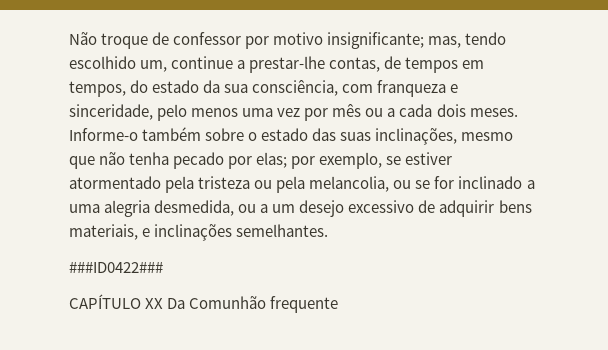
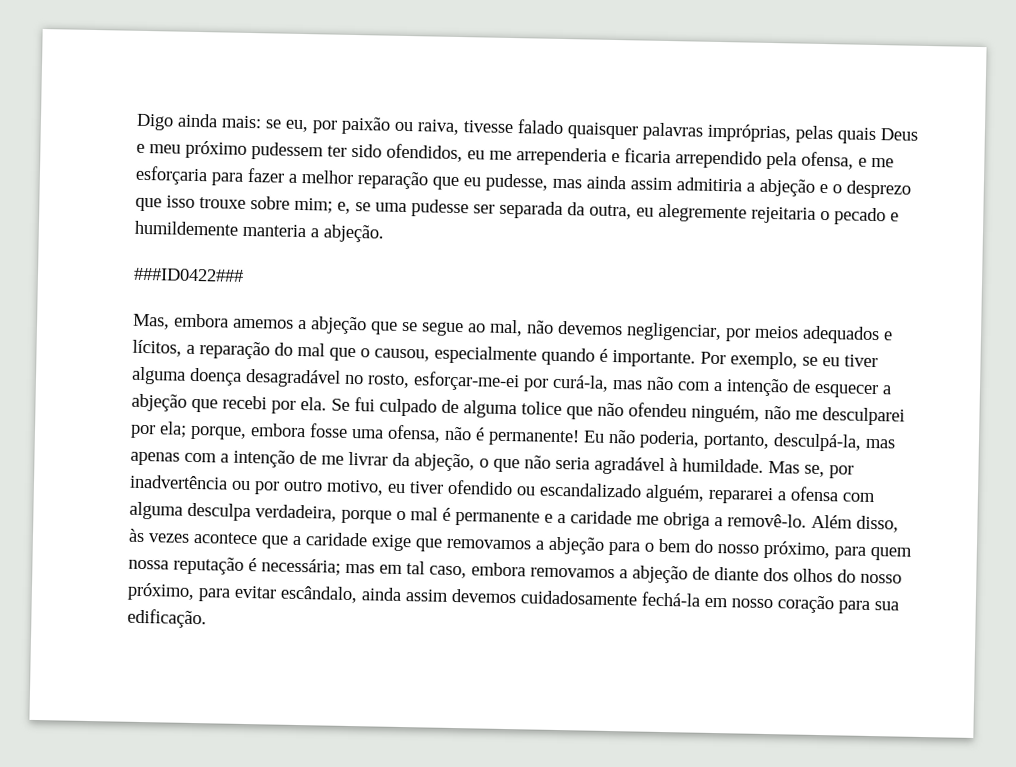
- Não troque de confessor por motivo insignificante; mas, tendo escolhido um, continue a prestar-lhe contas, de tempos em tempos, do estado da sua consciência, com franqueza e sinceridade, pelo menos uma vez por mês ou a cada dois meses. Informe-o também sobre o estado das suas inclinações, mesmo que não tenha pecado por elas; por exemplo, se estiver atormentado pela tristeza ou pela melancolia, ou se for inclinado a uma alegria desmedida, ou a um desejo excessivo de adquirir bens materiais, e inclinações semelhantes.
+ Digo ainda mais: se eu, por paixão ou raiva, tivesse falado quaisquer palavras impróprias, pelas quais Deus e meu próximo pudessem ter sido ofendidos, eu me arrependeria e ficaria arrependido pela ofensa, e me esforçaria para fazer a melhor reparação que eu pudesse, mas ainda assim admitiria a abjeção e o desprezo que isso trouxe sobre mim; e, se uma pudesse ser separada da outra, eu alegremente rejeitaria o pecado e humildemente manteria a abjeção.
  ###ID0422###
- CAPÍTULO XX Da Comunhão frequente
+ Mas, embora amemos a abjeção que se segue ao mal, não devemos negligenciar, por meios adequados e lícitos, a reparação do mal que o causou, especialmente quando é importante. Por exemplo, se eu tiver alguma doença desagradável no rosto, esforçar-me-ei por curá-la, mas não com a intenção de esquecer a abjeção que recebi por ela. Se fui culpado de alguma tolice que não ofendeu ninguém, não me desculparei por ela; porque, embora fosse uma ofensa, não é permanente! Eu não poderia, portanto, desculpá-la, mas apenas com a intenção de me livrar da abjeção, o que não seria agradável à humildade. Mas se, por inadvertência ou por outro motivo, eu tiver ofendido ou escandalizado alguém, repararei a ofensa com alguma desculpa verdadeira, porque o mal é permanente e a caridade me obriga a removê-lo. Além disso, às vezes acontece que a caridade exige que removamos a abjeção para o bem do nosso próximo, para quem nossa reputação é necessária; mas em tal caso, embora removamos a abjeção de diante dos olhos do nosso próximo, para evitar escândalo, ainda assim devemos cuidadosamente fechá-la em nosso coração para sua edificação.

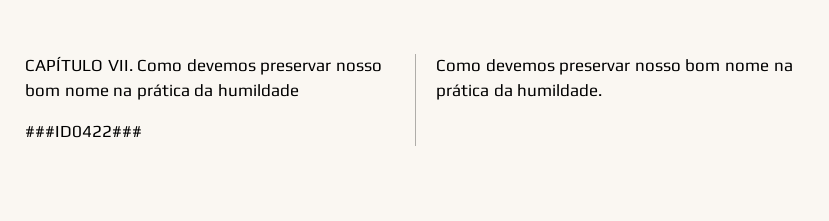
- Digo ainda mais: se eu, por paixão ou raiva, tivesse falado quaisquer palavras impróprias, pelas quais Deus e meu próximo pudessem ter sido ofendidos, eu me arrependeria e ficaria arrependido pela ofensa, e me esforçaria para fazer a melhor reparação que eu pudesse, mas ainda assim admitiria a abjeção e o desprezo que isso trouxe sobre mim; e, se uma pudesse ser separada da outra, eu alegremente rejeitaria o pecado e humildemente manteria a abjeção.
+ CAPÍTULO VII. Como devemos preservar nosso bom nome na prática da humildade
  ###ID0422###
- Mas, embora amemos a abjeção que se segue ao mal, não devemos negligenciar, por meios adequados e lícitos, a reparação do mal que o causou, especialmente quando é importante. Por exemplo, se eu tiver alguma doença desagradável no rosto, esforçar-me-ei por curá-la, mas não com a intenção de esquecer a abjeção que recebi por ela. Se fui culpado de alguma tolice que não ofendeu ninguém, não me desculparei por ela; porque, embora fosse uma ofensa, não é permanente! Eu não poderia, portanto, desculpá-la, mas apenas com a intenção de me livrar da abjeção, o que não seria agradável à humildade. Mas se, por inadvertência ou por outro motivo, eu tiver ofendido ou escandalizado alguém, repararei a ofensa com alguma desculpa verdadeira, porque o mal é permanente e a caridade me obriga a removê-lo. Além disso, às vezes acontece que a caridade exige que removamos a abjeção para o bem do nosso próximo, para quem nossa reputação é necessária; mas em tal caso, embora removamos a abjeção de diante dos olhos do nosso próximo, para evitar escândalo, ainda assim devemos cuidadosamente fechá-la em nosso coração para sua edificação.
+ Como devemos preservar nosso bom nome na prática da humildade.

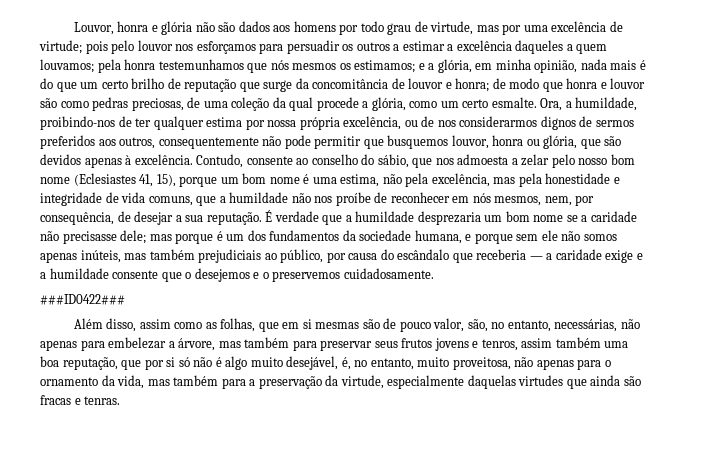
- CAPÍTULO VII. Como devemos preservar nosso bom nome na prática da humildade
+ Louvor, honra e glória não são dados aos homens por todo grau de virtude, mas por uma excelência de virtude; pois pelo louvor nos esforçamos para persuadir os outros a estimar a excelência daqueles a quem louvamos; pela honra testemunhamos que nós mesmos os estimamos; e a glória, em minha opinião, nada mais é do que um certo brilho de reputação que surge da concomitância de louvor e honra; de modo que honra e louvor são como pedras preciosas, de uma coleção da qual procede a glória, como um certo esmalte. Ora, a humildade, proibindo-nos de ter qualquer estima por nossa própria excelência, ou de nos considerarmos dignos de sermos preferidos aos outros, consequentemente não pode permitir que busquemos louvor, honra ou glória, que são devidos apenas à excelência. Contudo, consente ao conselho do sábio, que nos admoesta a zelar pelo nosso bom nome (Eclesiastes 41, 15), porque um bom nome é uma estima, não pela excelência, mas pela honestidade e integridade de vida comuns, que a humildade não nos proíbe de reconhecer em nós mesmos, nem, por consequência, de desejar a sua reputação. É verdade que a humildade desprezaria um bom nome se a caridade não precisasse dele; mas porque é um dos fundamentos da sociedade humana, e porque sem ele não somos apenas inúteis, mas também prejudiciais ao público, por causa do escândalo que receberia — a caridade exige e a humildade consente que o desejemos e o preservemos cuidadosamente.
  ###ID0422###
- Como devemos preservar nosso bom nome na prática da humildade.
+ Além disso, assim como as folhas, que em si mesmas são de pouco valor, são, no entanto, necessárias, não apenas para embelezar a árvore, mas também para preservar seus frutos jovens e tenros, assim também uma boa reputação, que por si só não é algo muito desejável, é, no entanto, muito proveitosa, não apenas para o ornamento da vida, mas também para a preservação da virtude, especialmente daquelas virtudes que ainda são fracas e tenras.

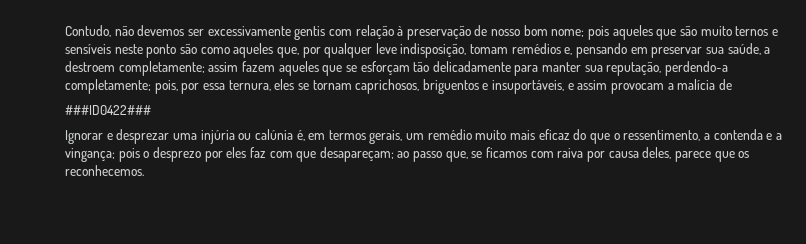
- Louvor, honra e glória não são dados aos homens por todo grau de virtude, mas por uma excelência de virtude; pois pelo louvor nos esforçamos para persuadir os outros a estimar a excelência daqueles a quem louvamos; pela honra testemunhamos que nós mesmos os estimamos; e a glória, em minha opinião, nada mais é do que um certo brilho de reputação que surge da concomitância de louvor e honra; de modo que honra e louvor são como pedras preciosas, de uma coleção da qual procede a glória, como um certo esmalte. Ora, a humildade, proibindo-nos de ter qualquer estima por nossa própria excelência, ou de nos considerarmos dignos de sermos preferidos aos outros, consequentemente não pode permitir que busquemos louvor, honra ou glória, que são devidos apenas à excelência. Contudo, consente ao conselho do sábio, que nos admoesta a zelar pelo nosso bom nome (Eclesiastes 41, 15), porque um bom nome é uma estima, não pela excelência, mas pela honestidade e integridade de vida comuns, que a humildade não nos proíbe de reconhecer em nós mesmos, nem, por consequência, de desejar a sua reputação. É verdade que a humildade desprezaria um bom nome se a caridade não precisasse dele; mas porque é um dos fundamentos da sociedade humana, e porque sem ele não somos apenas inúteis, mas também prejudiciais ao público, por causa do escândalo que receberia — a caridade exige e a humildade consente que o desejemos e o preservemos cuidadosamente.
+ Contudo, não devemos ser excessivamente gentis com relação à preservação de nosso bom nome; pois aqueles que são muito ternos e sensíveis neste ponto são como aqueles que, por qualquer leve indisposição, tomam remédios e, pensando em preservar sua saúde, a destroem completamente; assim fazem aqueles que se esforçam tão delicadamente para manter sua reputação, perdendo-a completamente; pois, por essa ternura, eles se tornam caprichosos, briguentos e insuportáveis, e assim provocam a malícia de
  ###ID0422###
- Além disso, assim como as folhas, que em si mesmas são de pouco valor, são, no entanto, necessárias, não apenas para embelezar a árvore, mas também para preservar seus frutos jovens e tenros, assim também uma boa reputação, que por si só não é algo muito desejável, é, no entanto, muito proveitosa, não apenas para o ornamento da vida, mas também para a preservação da virtude, especialmente daquelas virtudes que ainda são fracas e tenras.
+ Ignorar e desprezar uma injúria ou calúnia é, em termos gerais, um remédio muito mais eficaz do que o ressentimento, a contenda e a vingança; pois o desprezo por eles faz com que desapareçam; ao passo que, se ficamos com raiva por causa deles, parece que os reconhecemos.

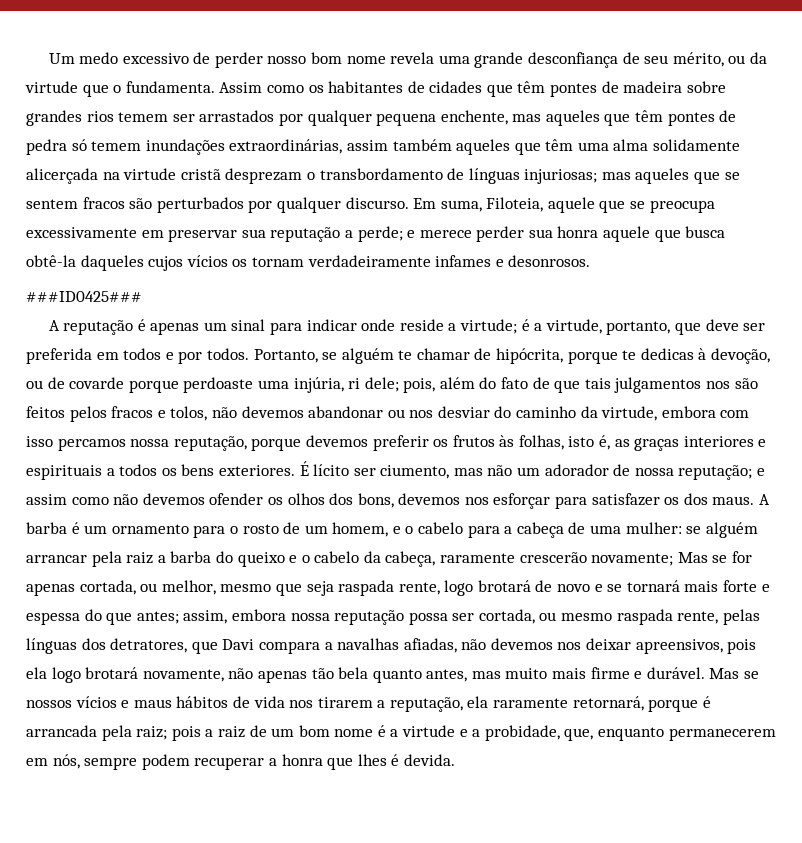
- Contudo, não devemos ser excessivamente gentis com relação à preservação de nosso bom nome; pois aqueles que são muito ternos e sensíveis neste ponto são como aqueles que, por qualquer leve indisposição, tomam remédios e, pensando em preservar sua saúde, a destroem completamente; assim fazem aqueles que se esforçam tão delicadamente para manter sua reputação, perdendo-a completamente; pois, por essa ternura, eles se tornam caprichosos, briguentos e insuportáveis, e assim provocam a malícia de
- ###ID0422###
- Ignorar e desprezar uma injúria ou calúnia é, em termos gerais, um remédio muito mais eficaz do que o ressentimento, a contenda e a vingança; pois o desprezo por eles faz com que desapareçam; ao passo que, se ficamos com raiva por causa deles, parece que os reconhecemos.
+ Um medo excessivo de perder nosso bom nome revela uma grande desconfiança de seu mérito, ou da virtude que o fundamenta. Assim como os habitantes de cidades que têm pontes de madeira sobre grandes rios temem ser arrastados por qualquer pequena enchente, mas aqueles que têm pontes de pedra só temem inundações extraordinárias, assim também aqueles que têm uma alma solidamente alicerçada na virtude cristã desprezam o transbordamento de línguas injuriosas; mas aqueles que se sentem fracos são perturbados por qualquer discurso. Em suma, Filoteia, aquele que se preocupa excessivamente em preservar sua reputação a perde; e merece perder sua honra aquele que busca obtê-la daqueles cujos vícios os tornam verdadeiramente infames e desonrosos.
+ ###ID0425###
+ A reputação é apenas um sinal para indicar onde reside a virtude; é a virtude, portanto, que deve ser preferida em todos e por todos. Portanto, se alguém te chamar de hipócrita, porque te dedicas à devoção, ou de covarde porque perdoaste uma injúria, ri dele; pois, além do fato de que tais julgamentos nos são feitos pelos fracos e tolos, não devemos abandonar ou nos desviar do caminho da virtude, embora com isso percamos nossa reputação, porque devemos preferir os frutos às folhas, isto é, as graças interiores e espirituais a todos os bens exteriores. É lícito ser ciumento, mas não um adorador de nossa reputação; e assim como não devemos ofender os olhos dos bons, devemos nos esforçar para satisfazer os dos maus. A barba é um ornamento para o rosto de um homem, e o cabelo para a cabeça de uma mulher: se alguém arrancar pela raiz a barba do queixo e o cabelo da cabeça, raramente crescerão novamente; Mas se for apenas cortada, ou melhor, mesmo que seja raspada rente, logo brotará de novo e se tornará mais forte e espessa do que antes; assim, embora nossa reputação possa ser cortada, ou mesmo raspada rente, pelas línguas dos detratores, que Davi compara a navalhas afiadas, não devemos nos deixar apreensivos, pois ela logo brotará novamente, não apenas tão bela quanto antes, mas muito mais firme e durável. Mas se nossos vícios e maus hábitos de vida nos tirarem a reputação, ela raramente retornará, porque é arrancada pela raiz; pois a raiz de um bom nome é a virtude e a probidade, que, enquanto permanecerem em nós, sempre podem recuperar a honra que lhes é devida.

